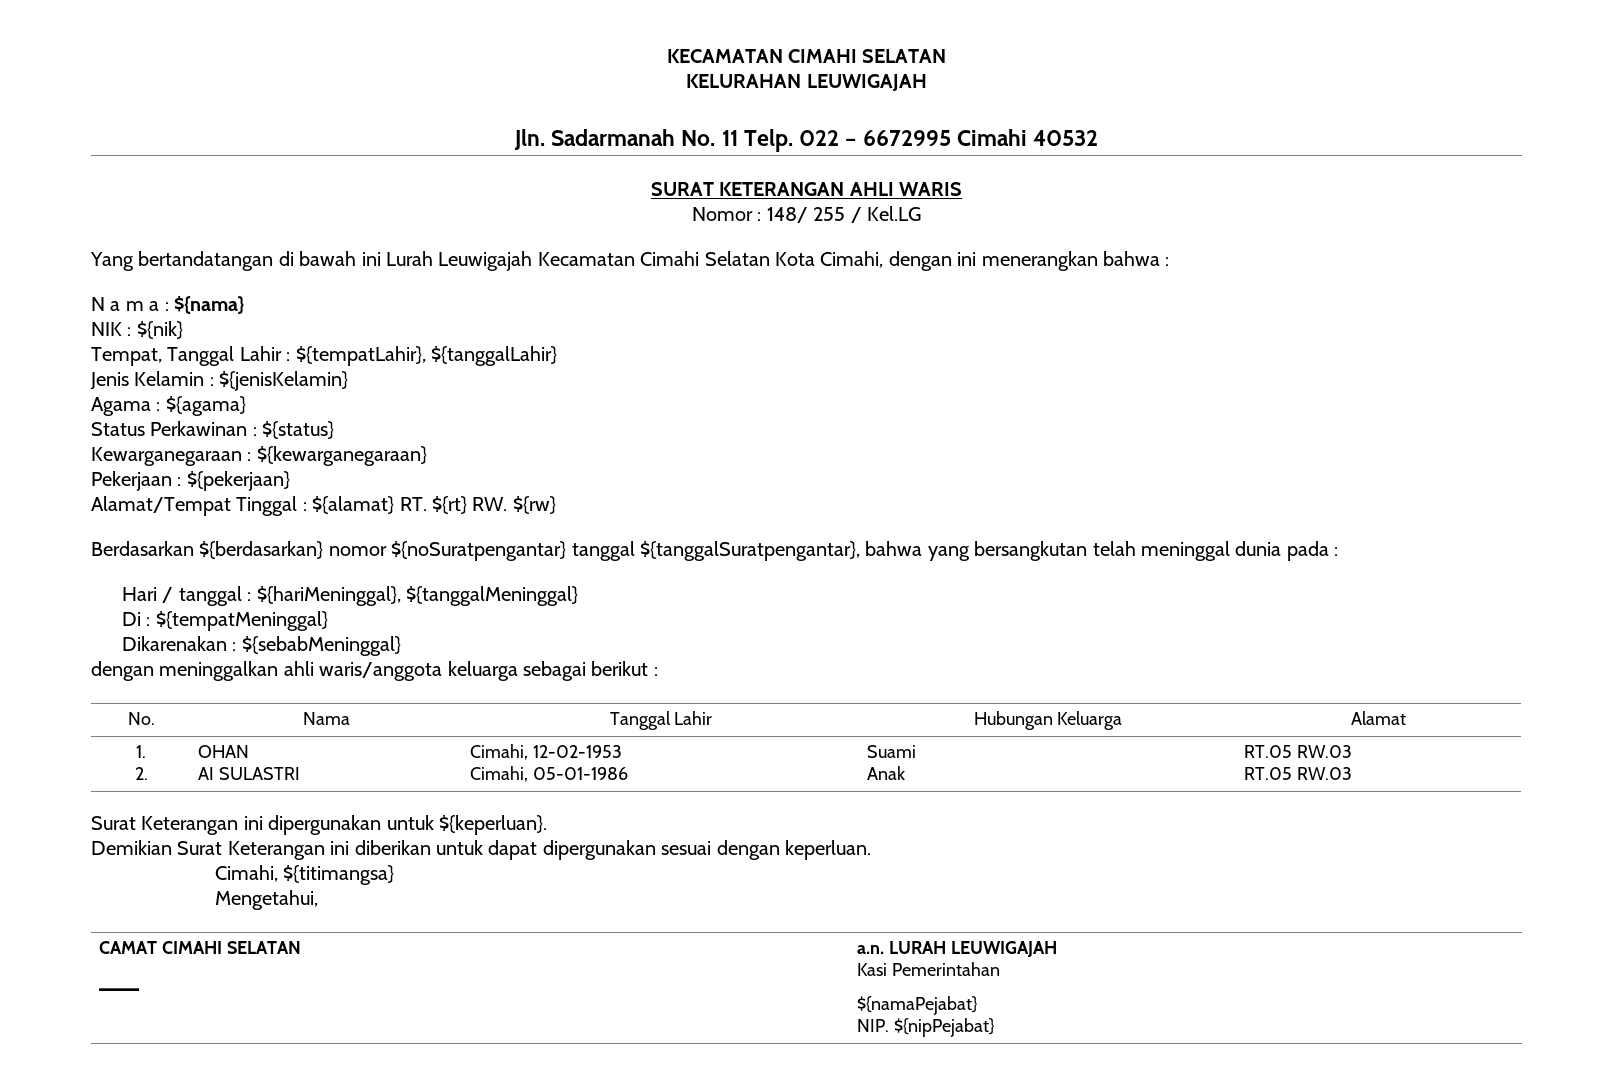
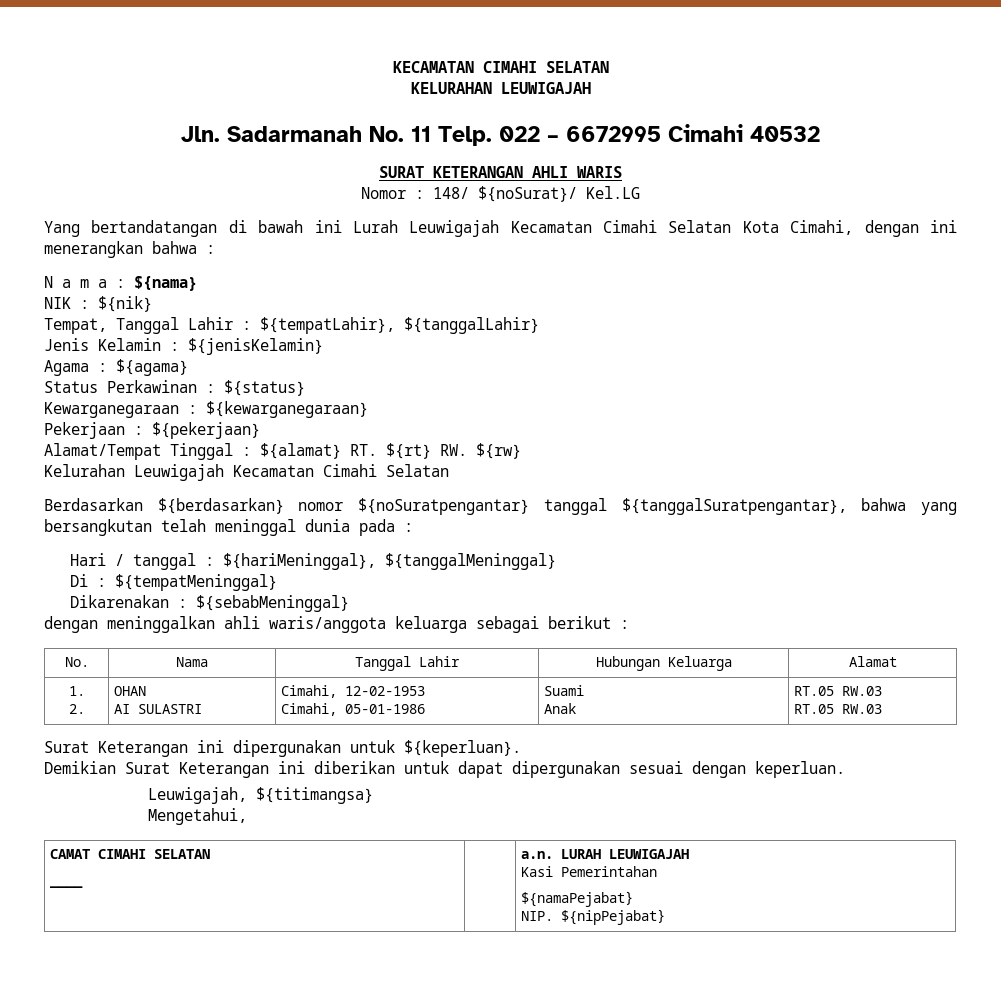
- Nomor : 148/ 255 / Kel.LG
+ Nomor : 148/ ${noSurat}/ Kel.LG
+ Kelurahan Leuwigajah Kecamatan Cimahi Selatan
- Cimahi, ${titimangsa}
+ Leuwigajah, ${titimangsa}

